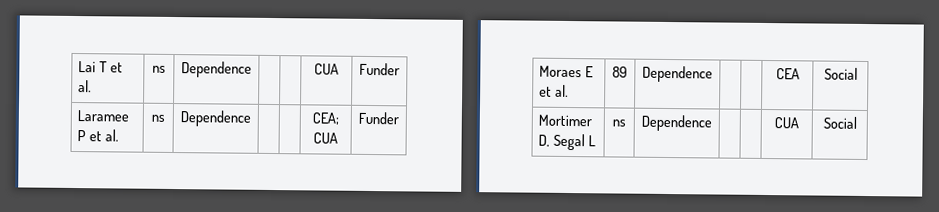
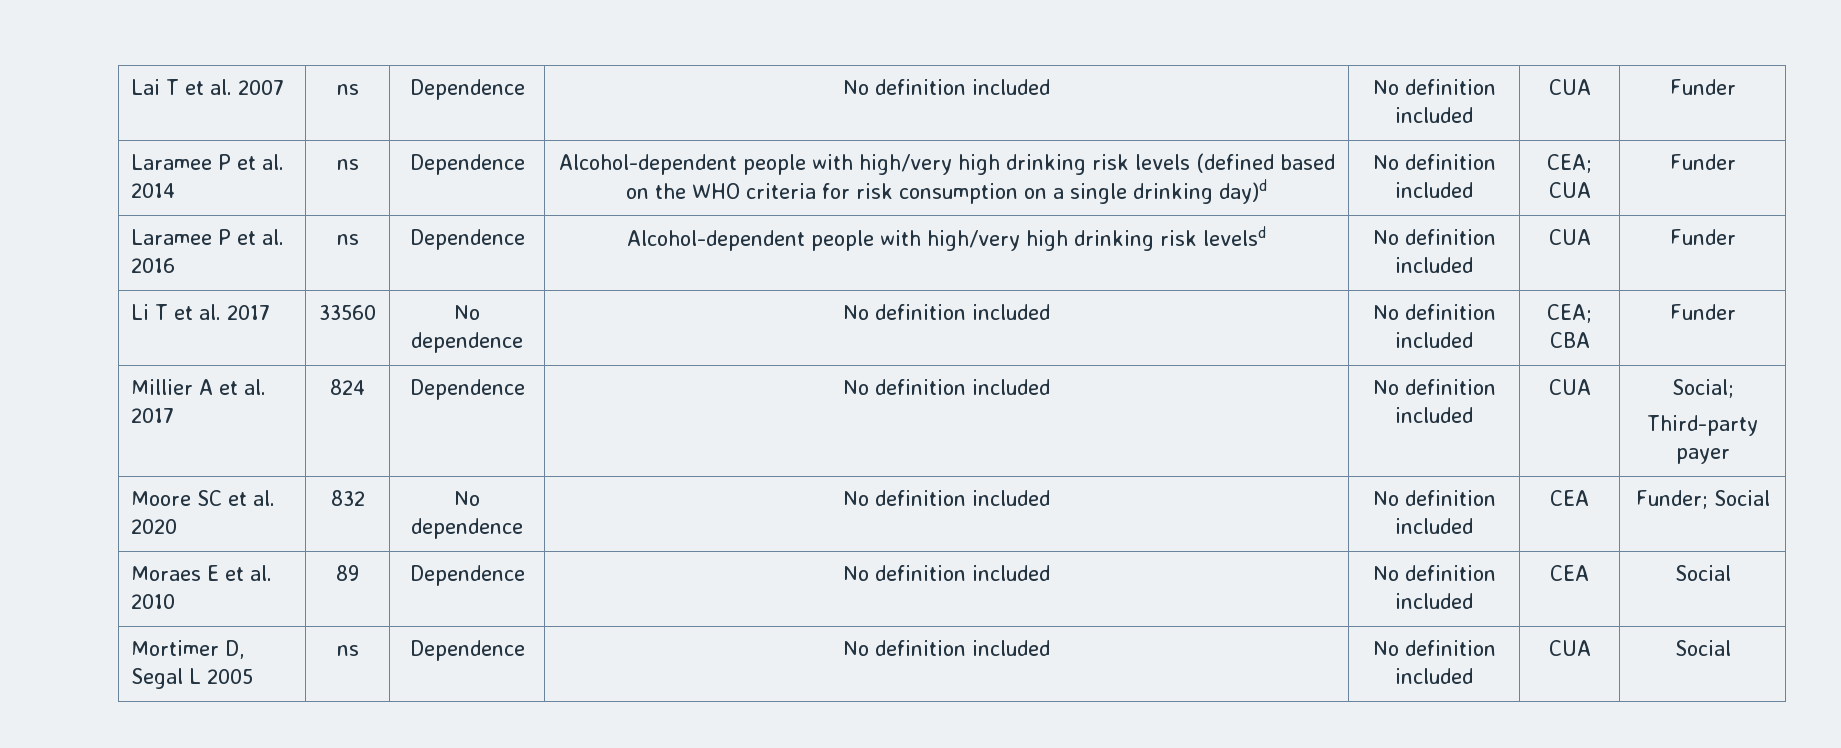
- Lai T et al. | ns | Dependence | | | CUA | Funder
- Laramee P et al. | ns | Dependence | | | CEA; CUA | Funder
+ Lai T et al. 2007 | ns | Dependence | No definition included | No definition included | CUA | Funder
+ Laramee P et al. 2014 | ns | Dependence | Alcohol-dependent people with high/very high drinking risk levels (defined based on the WHO criteria for risk consumption on a single drinking day)d | No definition included | CEA; CUA | Funder
+ Laramee P et al. 2016 | ns | Dependence | Alcohol-dependent people with high/very high drinking risk levelsd | No definition included | CUA | Funder
+ Li T et al. 2017 | 33560 | No dependence | No definition included | No definition included | CEA; CBA | Funder
+ Millier A et al. 2017 | 824 | Dependence | No definition included | No definition included | CUA | Social;
+ Third-party payer
+ Moore SC et al. 2020 | 832 | No dependence | No definition included | No definition included | CEA | Funder; Social
- Moraes E et al. | 89 | Dependence | | | CEA | Social
+ Moraes E et al. 2010 | 89 | Dependence | No definition included | No definition included | CEA | Social
- Mortimer D, Segal L | ns | Dependence | | | CUA | Social
+ Mortimer D, Segal L 2005 | ns | Dependence | No definition included | No definition included | CUA | Social

